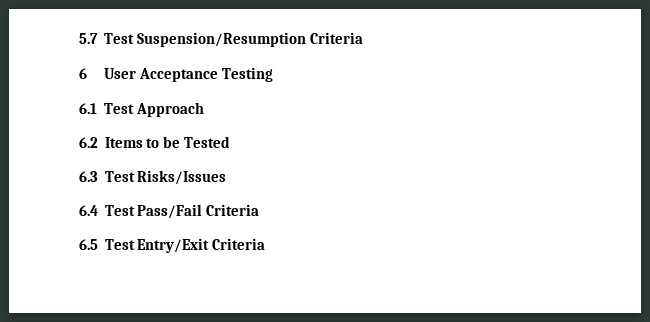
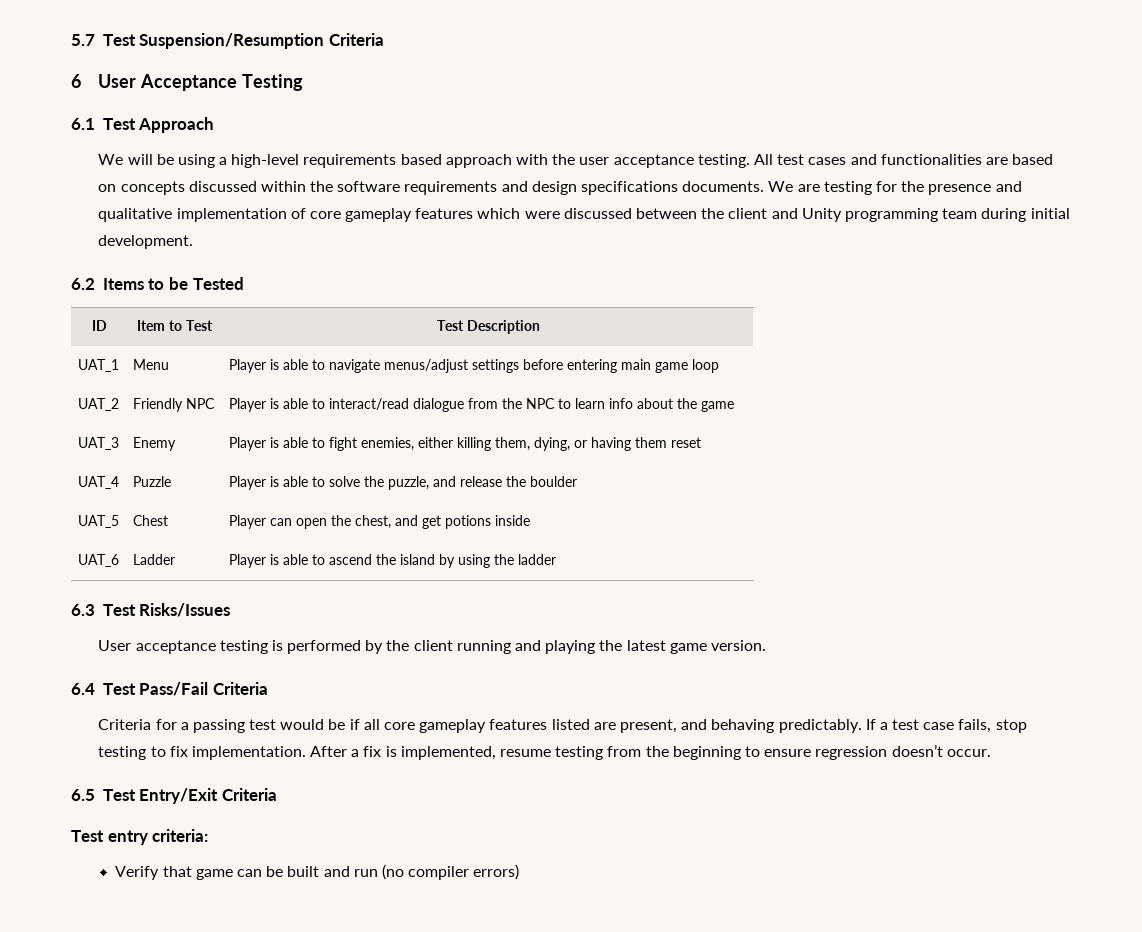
+ We will be using a high-level requirements based approach with the user acceptance testing. All test cases and functionalities are based on concepts discussed within the software requirements and design specifications documents. We are testing for the presence and qualitative implementation of core gameplay features which were discussed between the client and Unity programming team during initial development.
+ ID | Item to Test | Test Description
+ UAT_1 | Menu | Player is able to navigate menus/adjust settings before entering main game loop
+ UAT_2 | Friendly NPC | Player is able to interact/read dialogue from the NPC to learn info about the game
+ UAT_3 | Enemy | Player is able to fight enemies, either killing them, dying, or having them reset
+ UAT_4 | Puzzle | Player is able to solve the puzzle, and release the boulder
+ UAT_5 | Chest | Player can open the chest, and get potions inside
+ UAT_6 | Ladder | Player is able to ascend the island by using the ladder
  6.3 Test Risks/Issues
+ User acceptance testing is performed by the client running and playing the latest game version.
  6.4 Test Pass/Fail Criteria
+ Criteria for a passing test would be if all core gameplay features listed are present, and behaving predictably. If a test case fails, stop testing to fix implementation. After a fix is implemented, resume testing from the beginning to ensure regression doesn’t occur.
  6.5 Test Entry/Exit Criteria
+ Test entry criteria:
+ Verify that game can be built and run (no compiler errors)

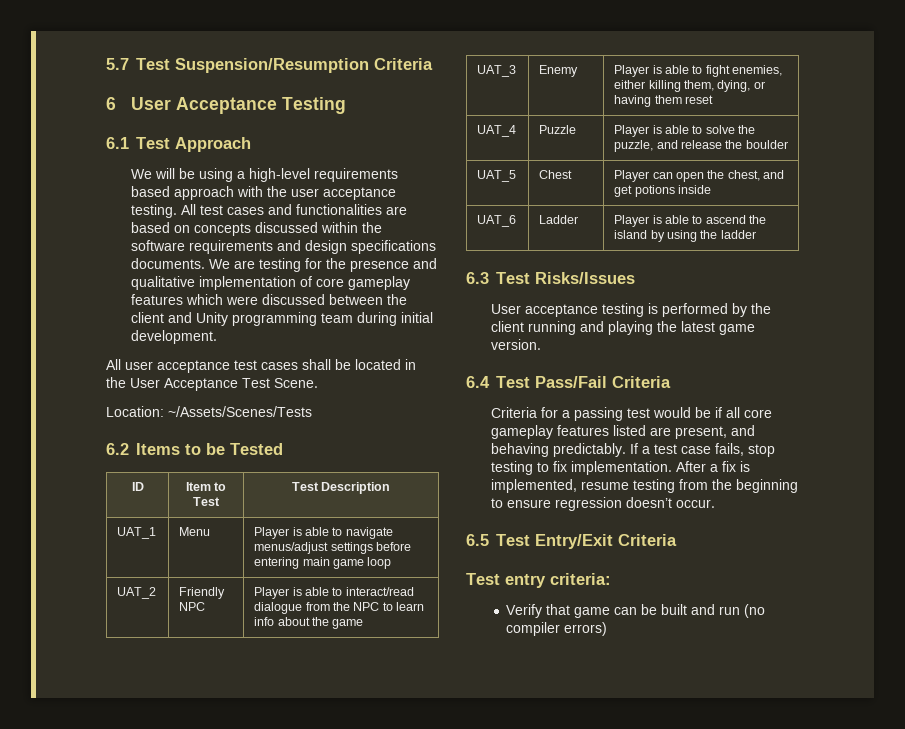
+ All user acceptance test cases shall be located in the User Acceptance Test Scene.
+ Location: ~/Assets/Scenes/Tests

